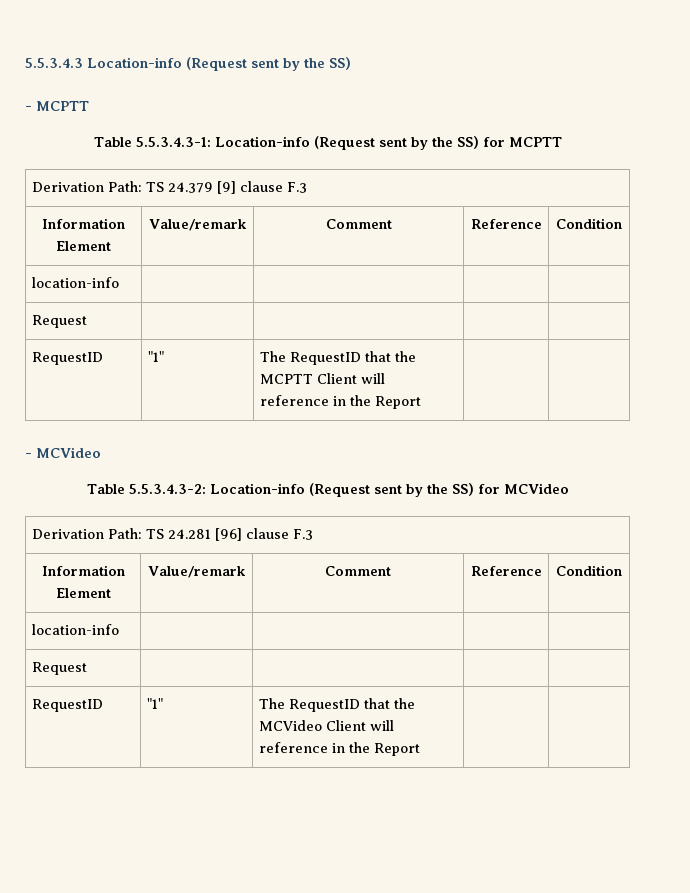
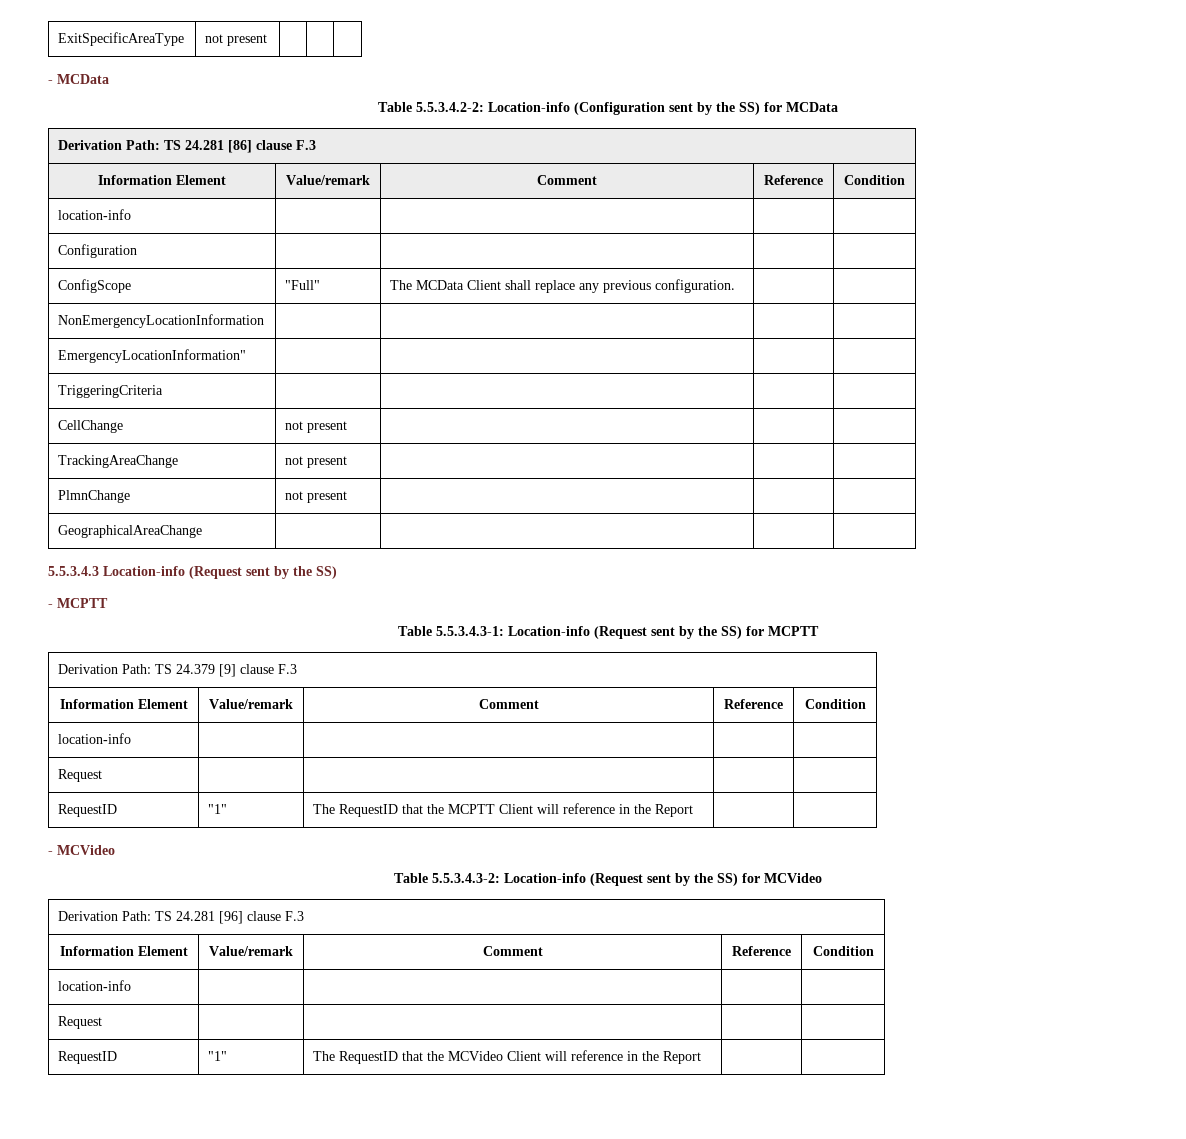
+ ExitSpecificAreaType | not present | | |
+ - MCData
+ Table 5.5.3.4.2-2: Location-info (Configuration sent by the SS) for MCData
+ Derivation Path: TS 24.281 [86] clause F.3
+ Information Element | Value/remark | Comment | Reference | Condition
+ location-info | | | |
+ Configuration | | | |
+ ConfigScope | "Full" | The MCData Client shall replace any previous configuration. | |
+ NonEmergencyLocationInformation | | | |
+ EmergencyLocationInformation" | | | |
+ TriggeringCriteria | | | |
+ CellChange | not present | | |
+ TrackingAreaChange | not present | | |
+ PlmnChange | not present | | |
+ GeographicalAreaChange | | | |

